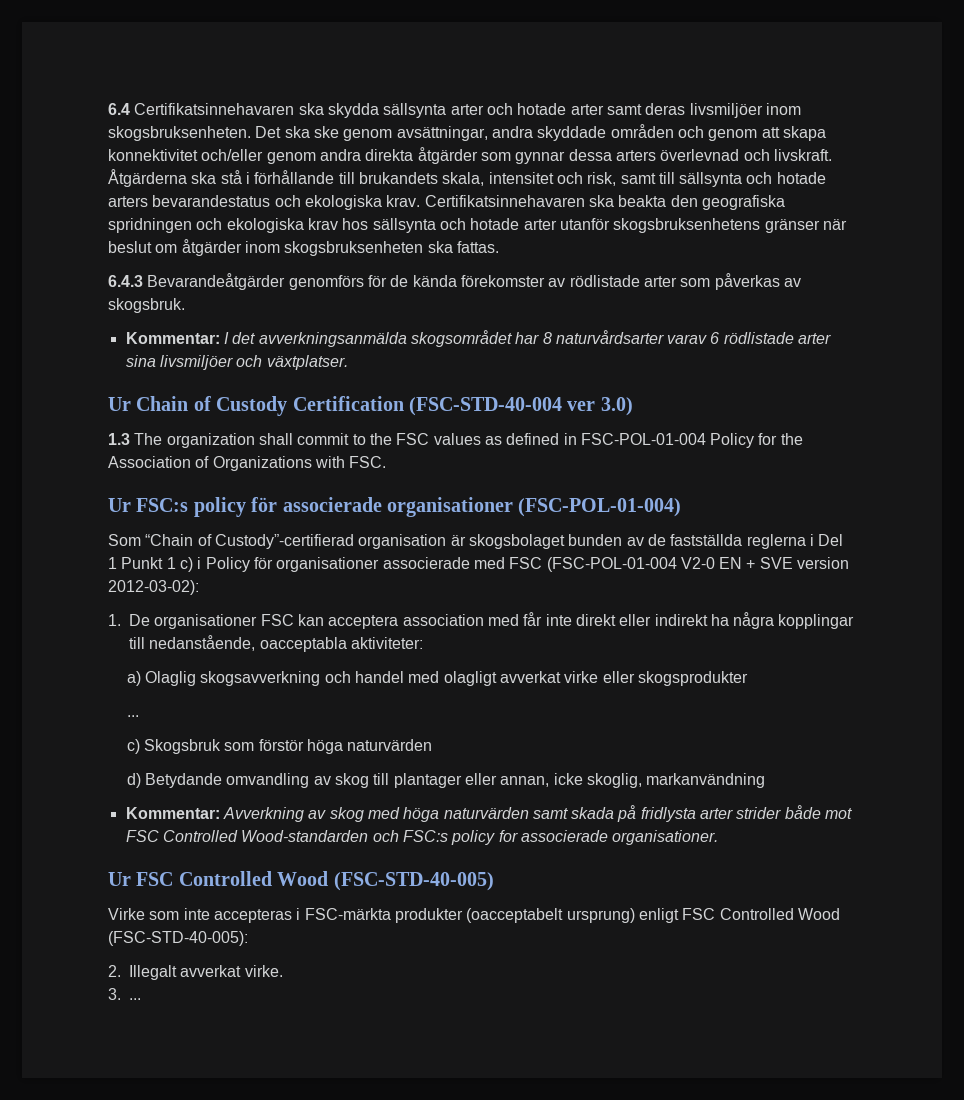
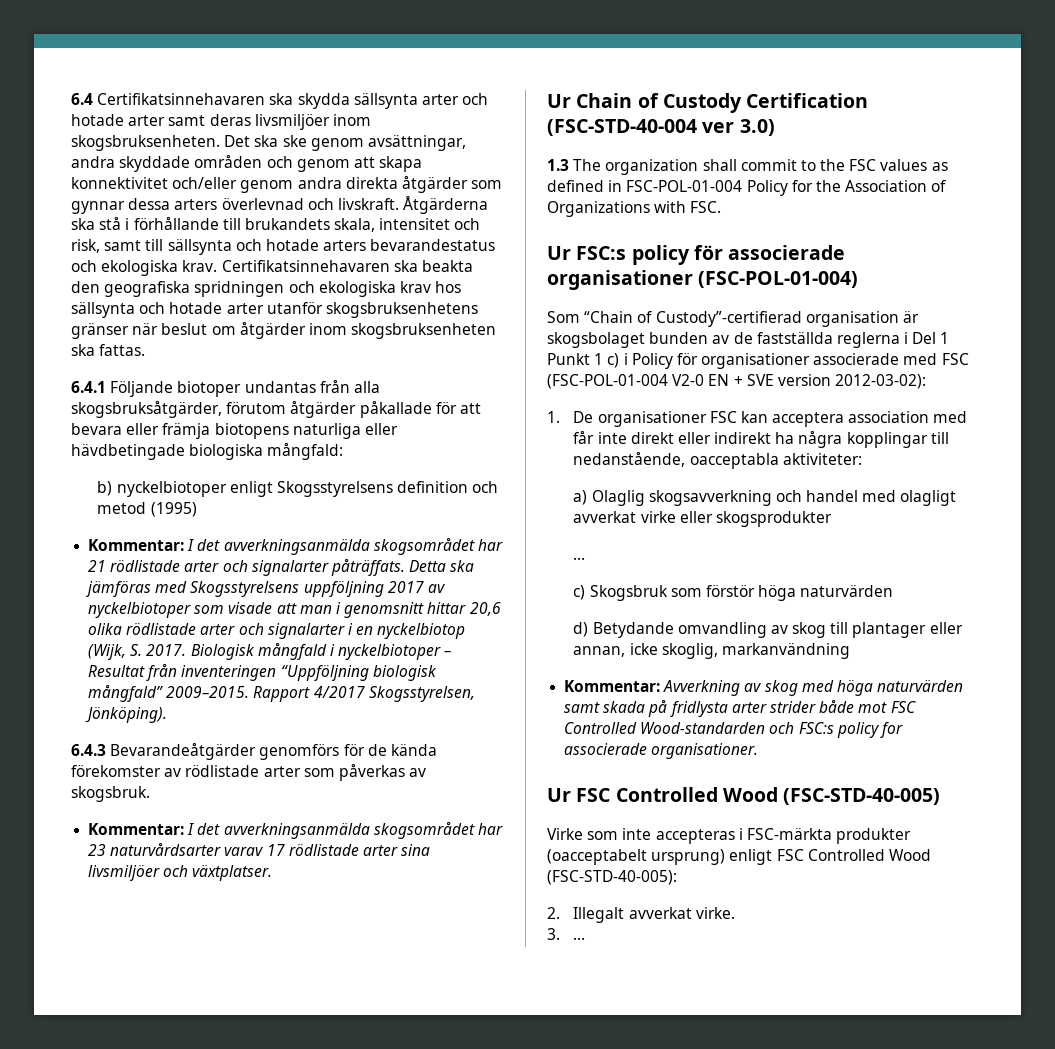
+ 6.4.1 Följande biotoper undantas från alla skogsbruksåtgärder, förutom åtgärder påkallade för att bevara eller främja biotopens naturliga eller hävdbetingade biologiska mångfald:
+ b) nyckelbiotoper enligt Skogsstyrelsens definition och metod (1995)
+ Kommentar: I det avverkningsanmälda skogsområdet har 21 rödlistade arter och signalarter påträffats. Detta ska jämföras med Skogsstyrelsens uppföljning 2017 av nyckelbiotoper som visade att man i genomsnitt hittar 20,6 olika rödlistade arter och signalarter i en nyckelbiotop (Wijk, S. 2017. Biologisk mångfald i nyckelbiotoper – Resultat från inventeringen “Uppföljning biologisk mångfald” 2009–2015. Rapport 4/2017 Skogsstyrelsen, Jönköping).
- Kommentar: I det avverkningsanmälda skogsområdet har 8 naturvårdsarter varav 6 rödlistade arter sina livsmiljöer och växtplatser.
+ Kommentar: I det avverkningsanmälda skogsområdet har 23 naturvårdsarter varav 17 rödlistade arter sina livsmiljöer och växtplatser.

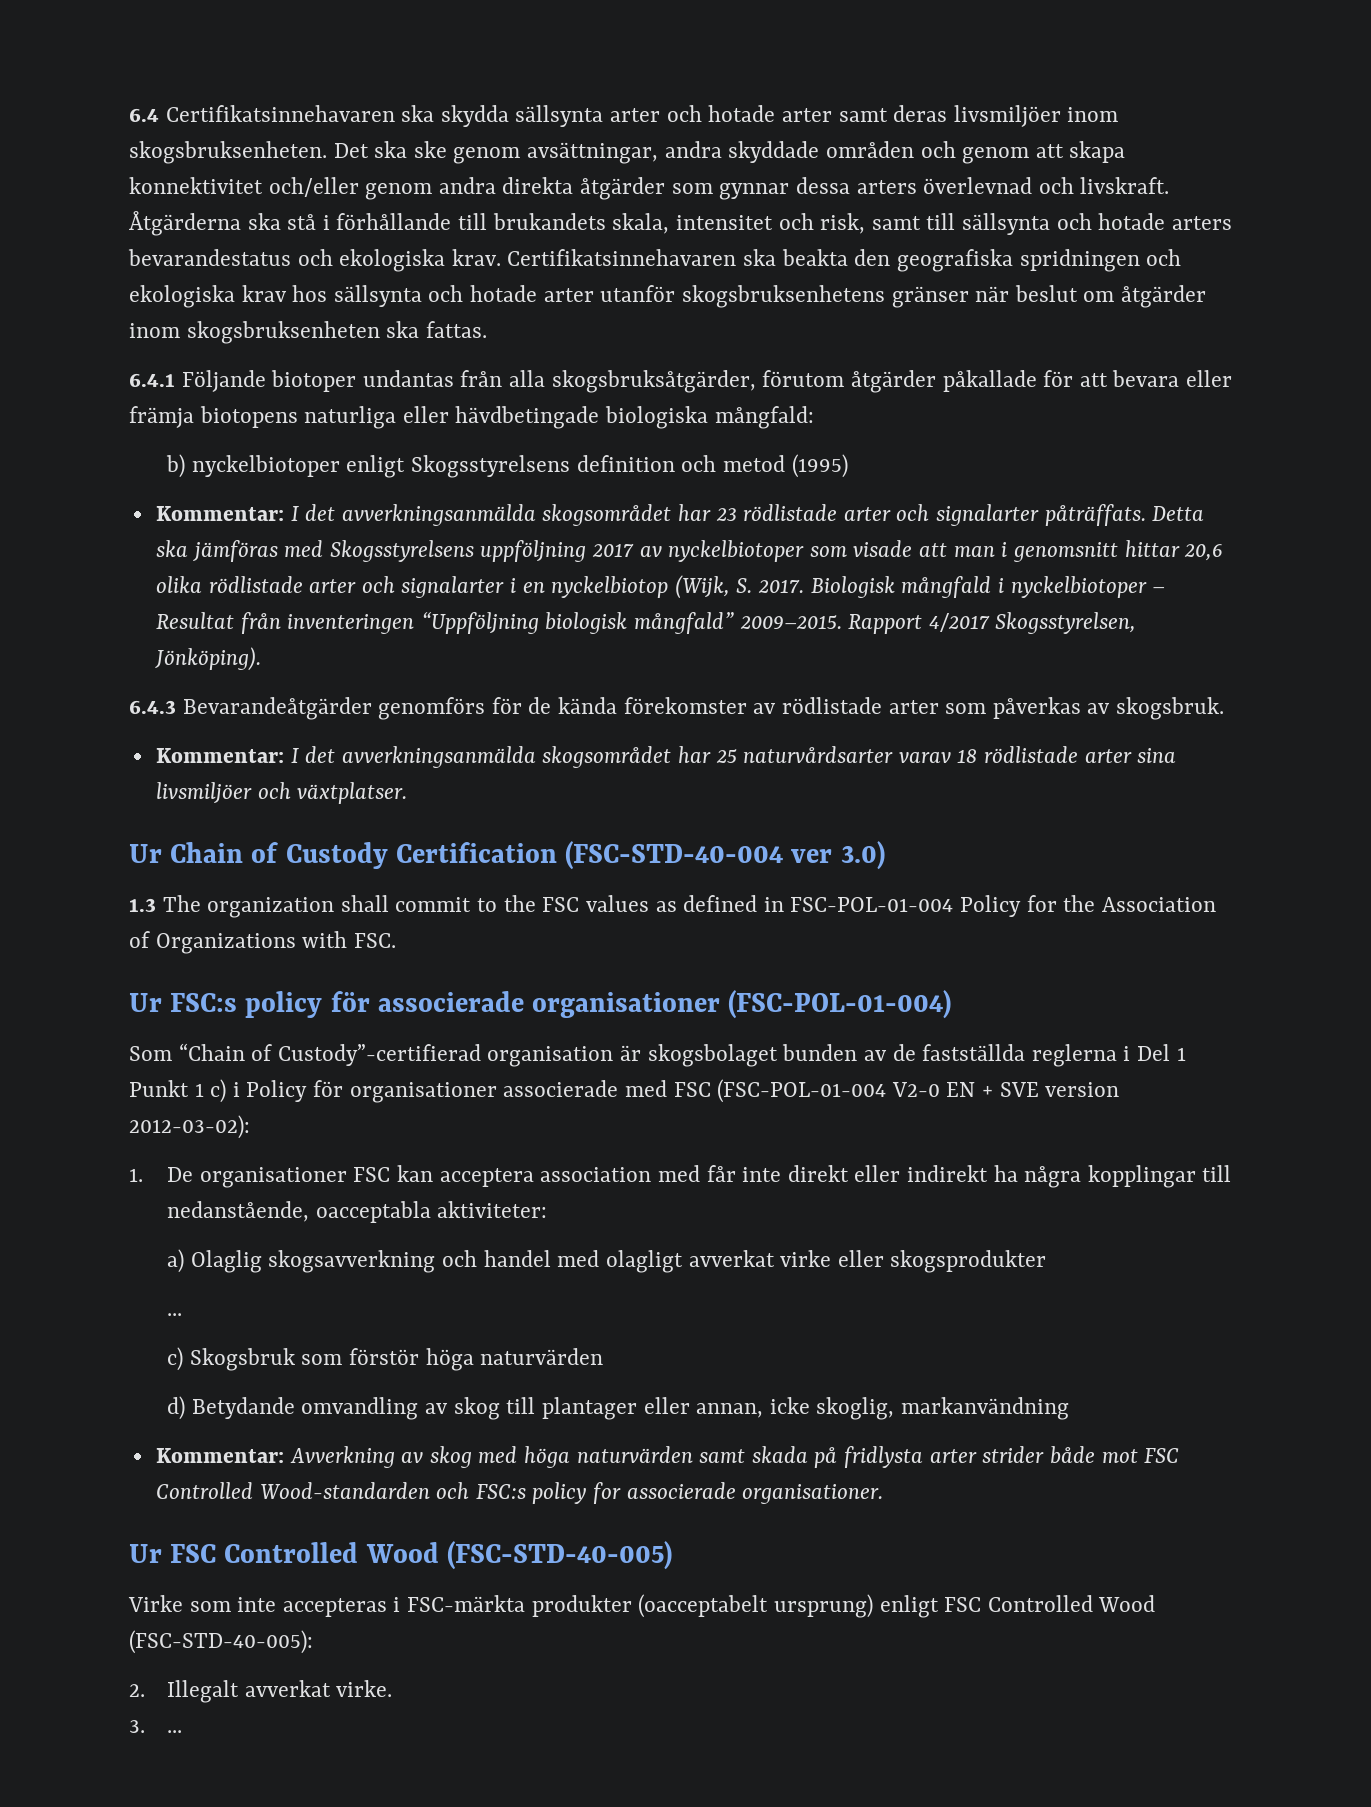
- Kommentar: I det avverkningsanmälda skogsområdet har 21 rödlistade arter och signalarter påträffats.
+ Kommentar: I det avverkningsanmälda skogsområdet har 23 rödlistade arter och signalarter påträffats.
- Kommentar: I det avverkningsanmälda skogsområdet har 23 naturvårdsarter varav 17 rödlistade arter sina livsmiljöer och växtplatser.
+ Kommentar: I det avverkningsanmälda skogsområdet har 25 naturvårdsarter varav 18 rödlistade arter sina livsmiljöer och växtplatser.

